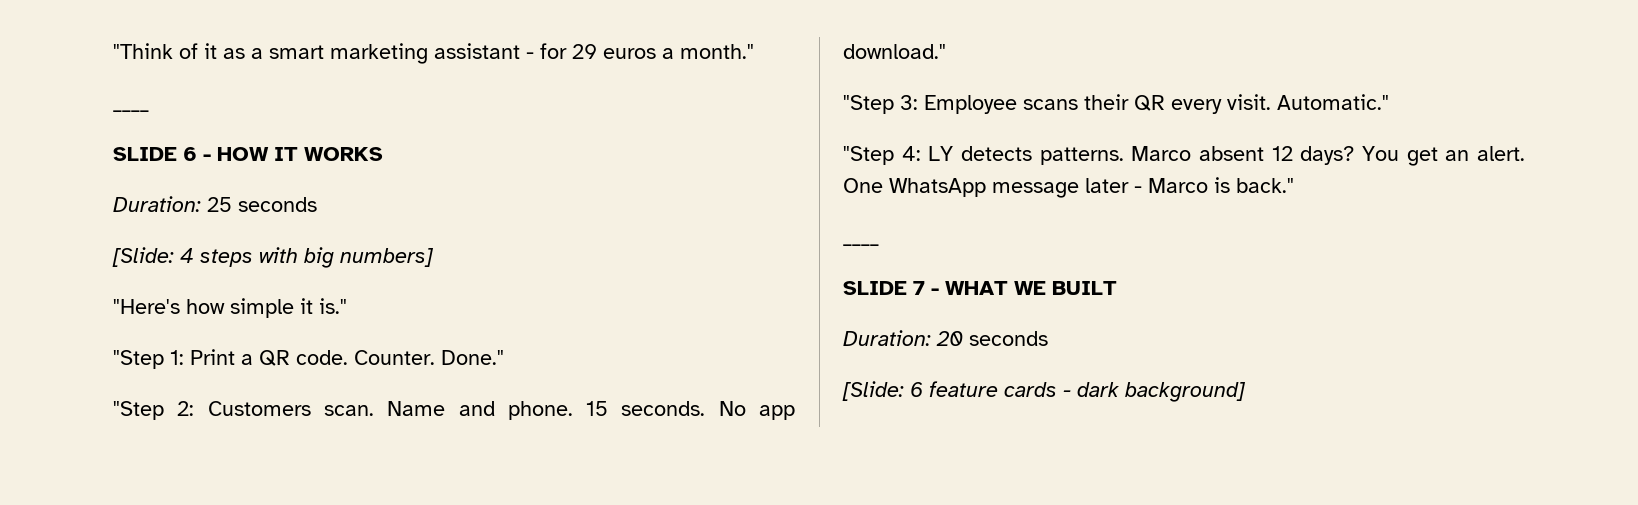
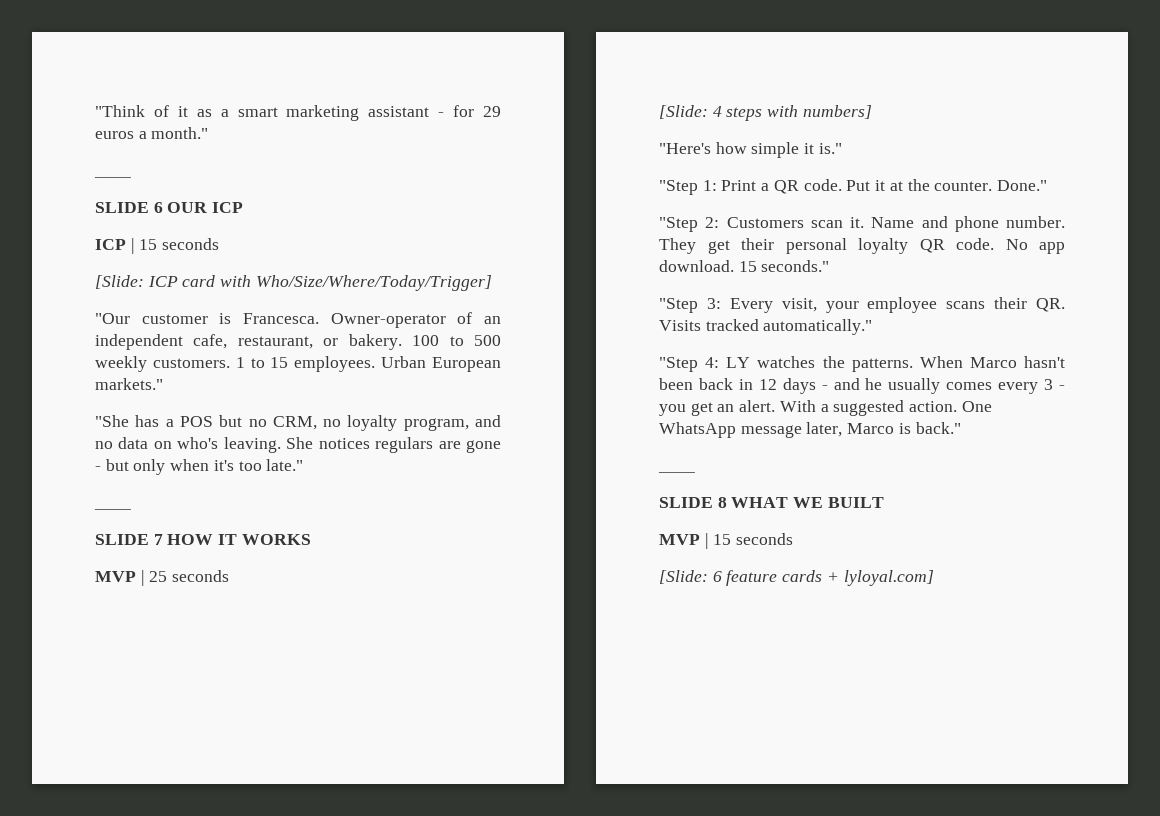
- SLIDE 6 - HOW IT WORKS
+ SLIDE 6 OUR ICP
+ ICP | 15 seconds
+ [Slide: ICP card with Who/Size/Where/Today/Trigger]
+ "Our customer is Francesca. Owner-operator of an independent cafe, restaurant, or bakery. 100 to 500 weekly customers. 1 to 15 employees. Urban European markets."
+ "She has a POS but no CRM, no loyalty program, and no data on who's leaving. She notices regulars are gone - but only when it's too late."
+ ____
+ SLIDE 7 HOW IT WORKS
- Duration: 25 seconds
+ MVP | 25 seconds
- [Slide: 4 steps with big numbers]
+ [Slide: 4 steps with numbers]
- Counter.
+ Put it at the counter.
- "Step 2: Customers scan. Name and phone. 15 seconds. No app download."
- "Step 3: Employee scans their QR every visit. Automatic."
- "Step 4: LY detects patterns. Marco absent 12 days? You get an alert.
+ "Step 2: Customers scan it. Name and phone number. They get their personal loyalty QR code. No app download. 15 seconds."
+ "Step 3: Every visit, your employee scans their QR. Visits tracked automatically."
+ "Step 4: LY watches the patterns. When Marco hasn't been back in 12 days - and he usually comes every 3 - you get an alert. With a suggested action.
- One WhatsApp message later - Marco is back."
+ One WhatsApp message later, Marco is back."
- SLIDE 7 - WHAT WE BUILT
+ SLIDE 8 WHAT WE BUILT
- Duration: 20 seconds
+ MVP | 15 seconds
- [Slide: 6 feature cards - dark background]
+ [Slide: 6 feature cards + lyloyal.com]

